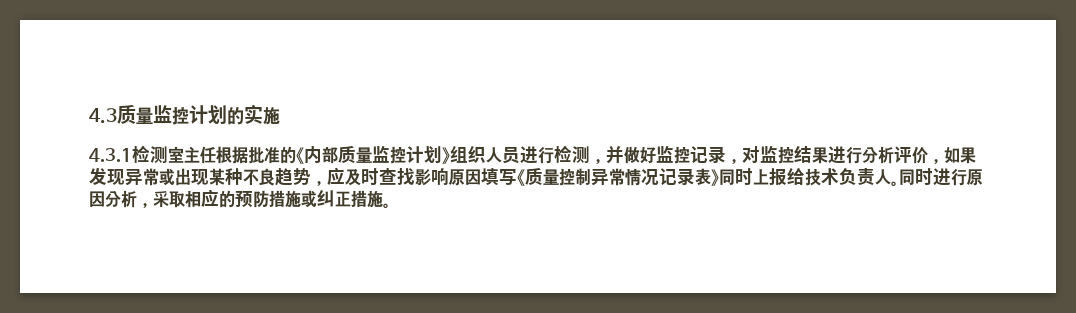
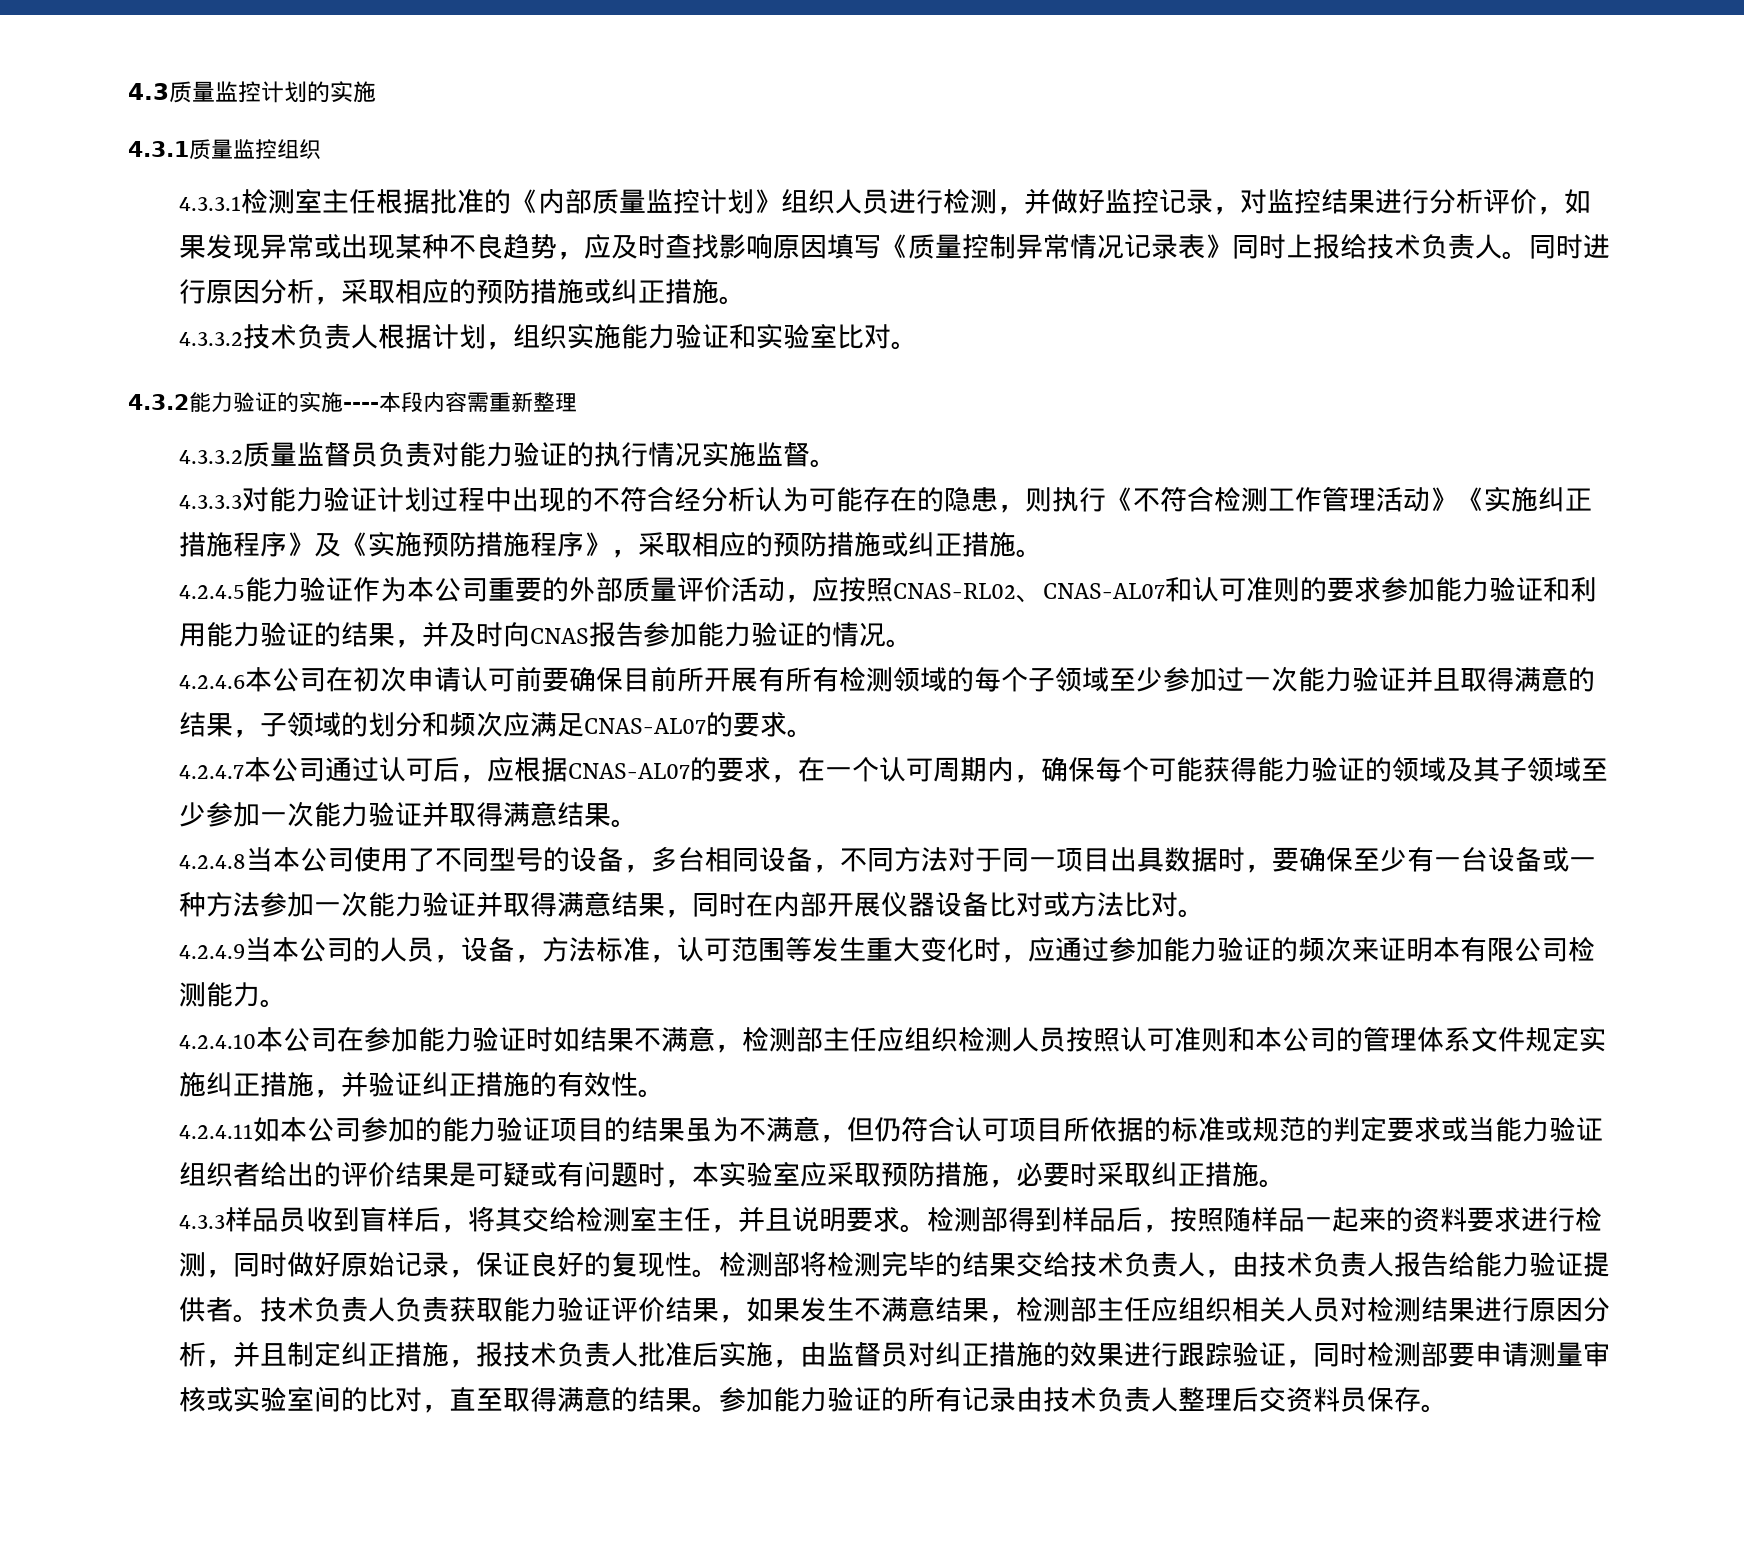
- 4.3.1检测室主任根据批准的《内部质量监控计划》组织人员进行检测，并做好监控记录，对监控结果进行分析评价，如果发现异常或出现某种不良趋势，应及时查找影响原因填写《质量控制异常情况记录表》同时上报给技术负责人。
+ 4.3.1质量监控组织
+ 4.3.3.1检测室主任根据批准的《内部质量监控计划》组织人员进行检测，并做好监控记录，对监控结果进行分析评价，如果发现异常或出现某种不良趋势，应及时查找影响原因填写《质量控制异常情况记录表》同时上报给技术负责人。
+ 4.3.3.2技术负责人根据计划，组织实施能力验证和实验室比对。
+ 4.3.2能力验证的实施----本段内容需重新整理
+ 4.3.3.2质量监督员负责对能力验证的执行情况实施监督。
+ 4.3.3.3对能力验证计划过程中出现的不符合经分析认为可能存在的隐患，则执行《不符合检测工作管理活动》《实施纠正措施程序》及《实施预防措施程序》，采取相应的预防措施或纠正措施。
+ 4.2.4.5能力验证作为本公司重要的外部质量评价活动，应按照CNAS-RL02、CNAS-AL07和认可准则的要求参加能力验证和利用能力验证的结果，并及时向CNAS报告参加能力验证的情况。
+ 4.2.4.6本公司在初次申请认可前要确保目前所开展有所有检测领域的每个子领域至少参加过一次能力验证并且取得满意的结果，子领域的划分和频次应满足CNAS-AL07的要求。
+ 4.2.4.7本公司通过认可后，应根据CNAS-AL07的要求，在一个认可周期内，确保每个可能获得能力验证的领域及其子领域至少参加一次能力验证并取得满意结果。
+ 4.2.4.8当本公司使用了不同型号的设备，多台相同设备，不同方法对于同一项目出具数据时，要确保至少有一台设备或一种方法参加一次能力验证并取得满意结果，同时在内部开展仪器设备比对或方法比对。
+ 4.2.4.9当本公司的人员，设备，方法标准，认可范围等发生重大变化时，应通过参加能力验证的频次来证明本有限公司检测能力。
+ 4.2.4.10本公司在参加能力验证时如结果不满意，检测部主任应组织检测人员按照认可准则和本公司的管理体系文件规定实施纠正措施，并验证纠正措施的有效性。
+ 4.2.4.11如本公司参加的能力验证项目的结果虽为不满意，但仍符合认可项目所依据的标准或规范的判定要求或当能力验证组织者给出的评价结果是可疑或有问题时，本实验室应采取预防措施，必要时采取纠正措施。
+ 4.3.3样品员收到盲样后，将其交给检测室主任，并且说明要求。检测部得到样品后，按照随样品一起来的资料要求进行检测，同时做好原始记录，保证良好的复现性。检测部将检测完毕的结果交给技术负责人，由技术负责人报告给能力验证提供者。技术负责人负责获取能力验证评价结果，如果发生不满意结果，检测部主任应组织相关人员对检测结果进行原因分析，并且制定纠正措施，报技术负责人批准后实施，由监督员对纠正措施的效果进行跟踪验证，同时检测部要申请测量审核或实验室间的比对，直至取得满意的结果。参加能力验证的所有记录由技术负责人整理后交资料员保存。

